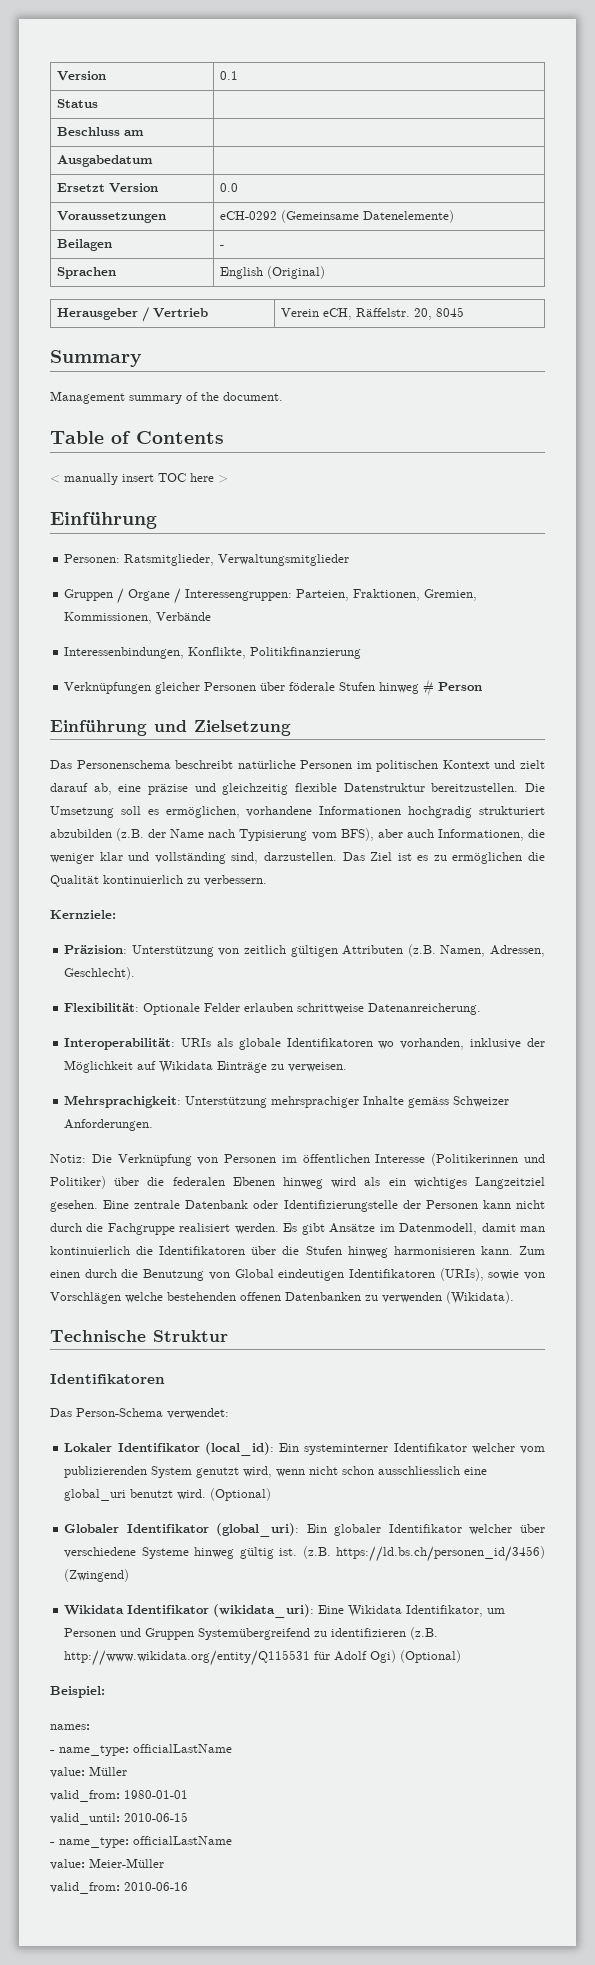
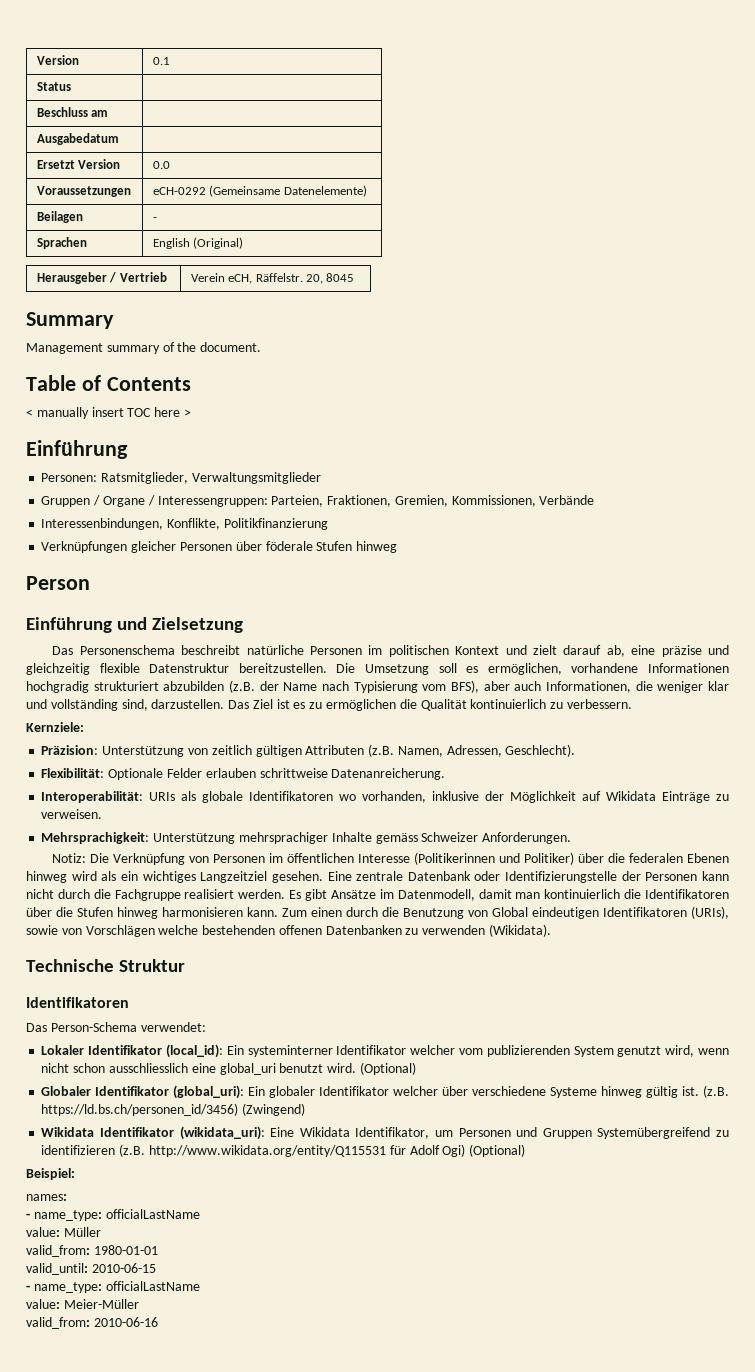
- Verknüpfungen gleicher Personen über föderale Stufen hinweg # Person
+ Verknüpfungen gleicher Personen über föderale Stufen hinweg
+ Person

